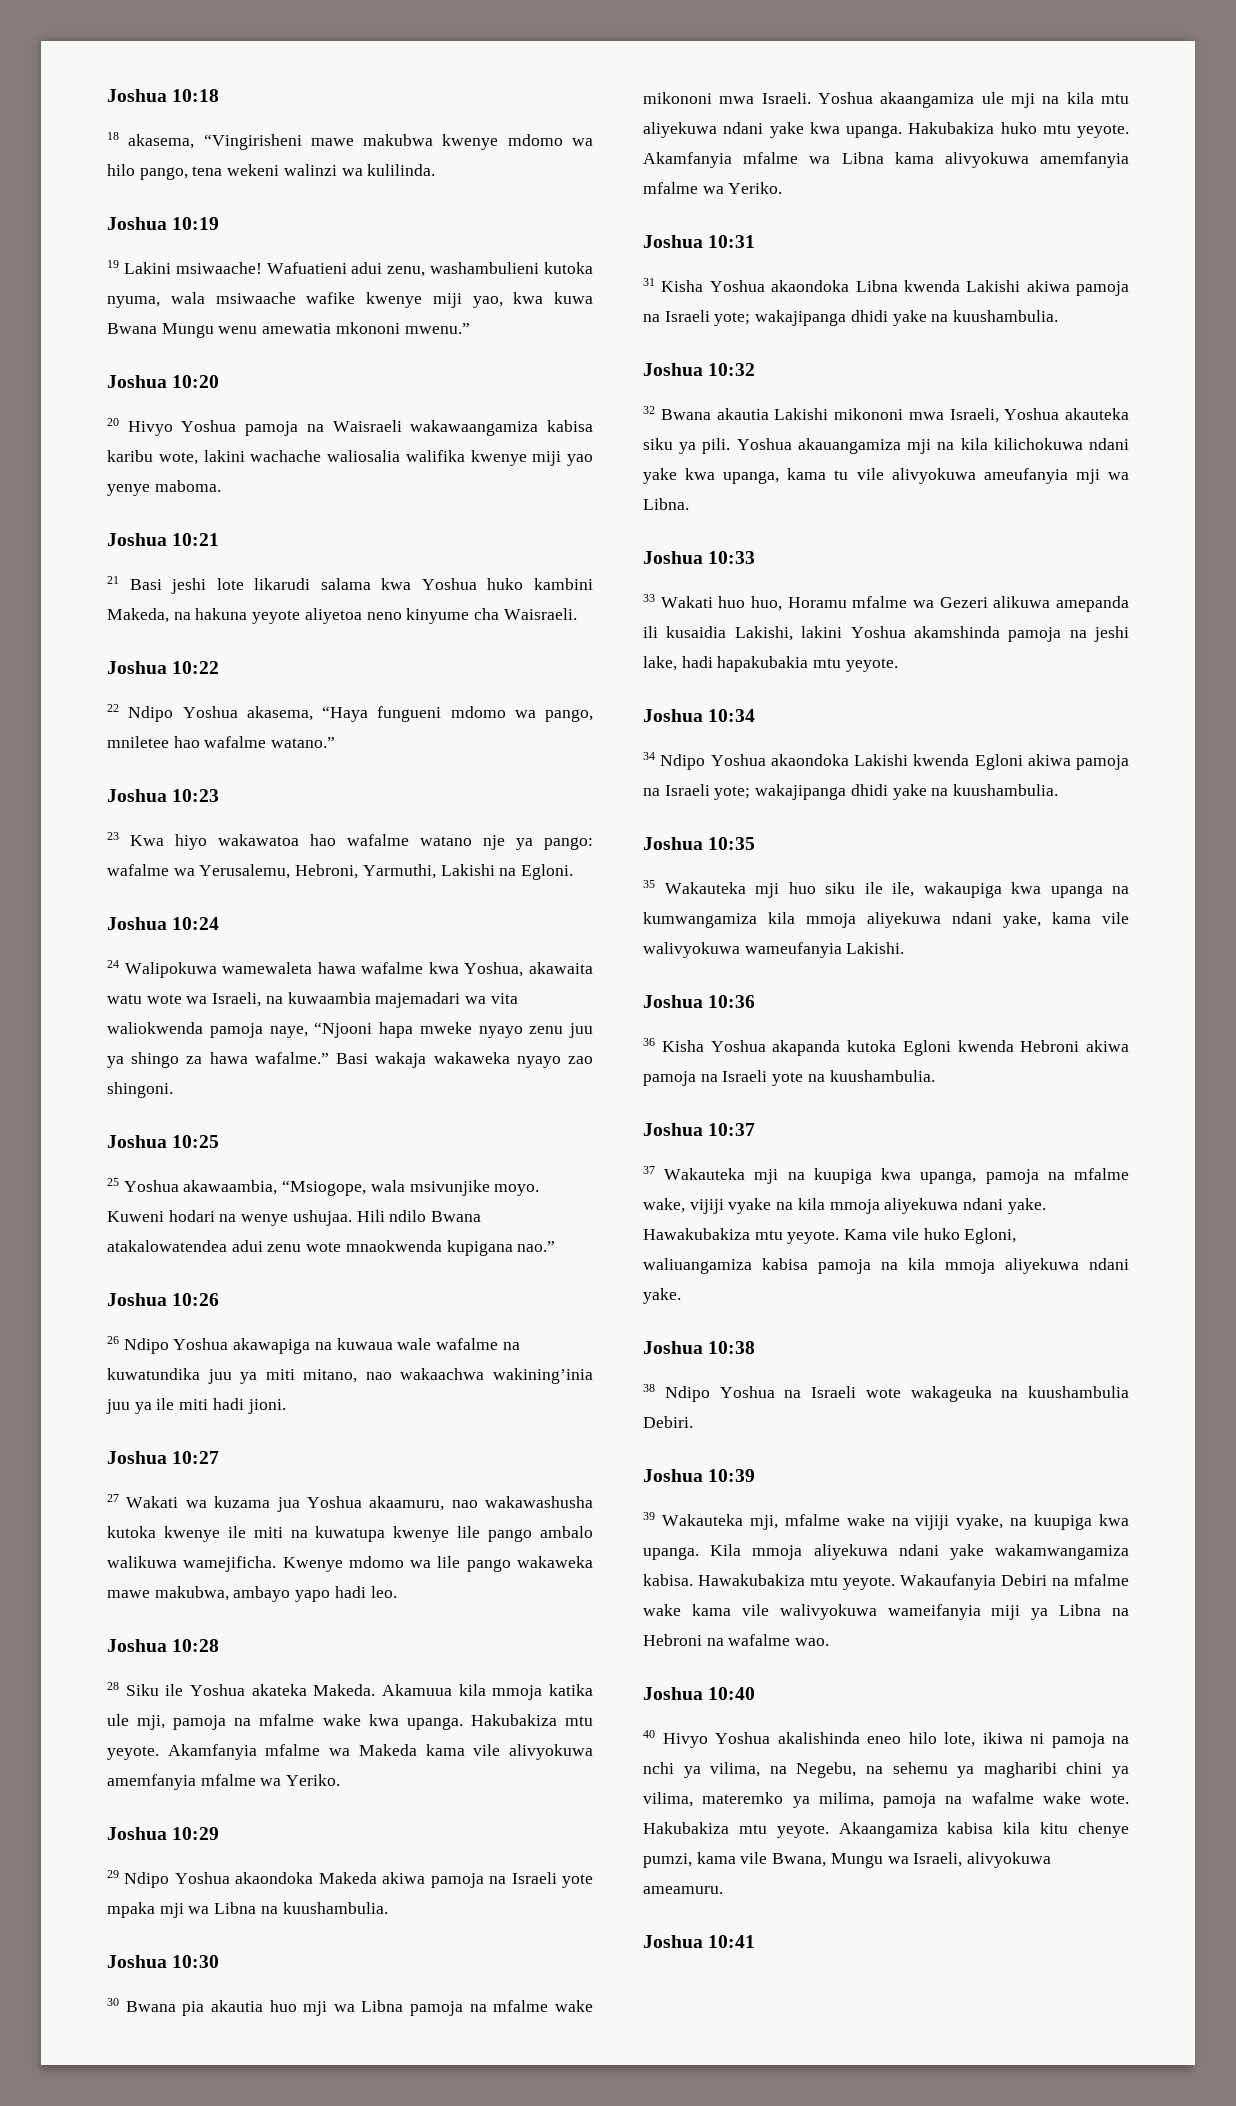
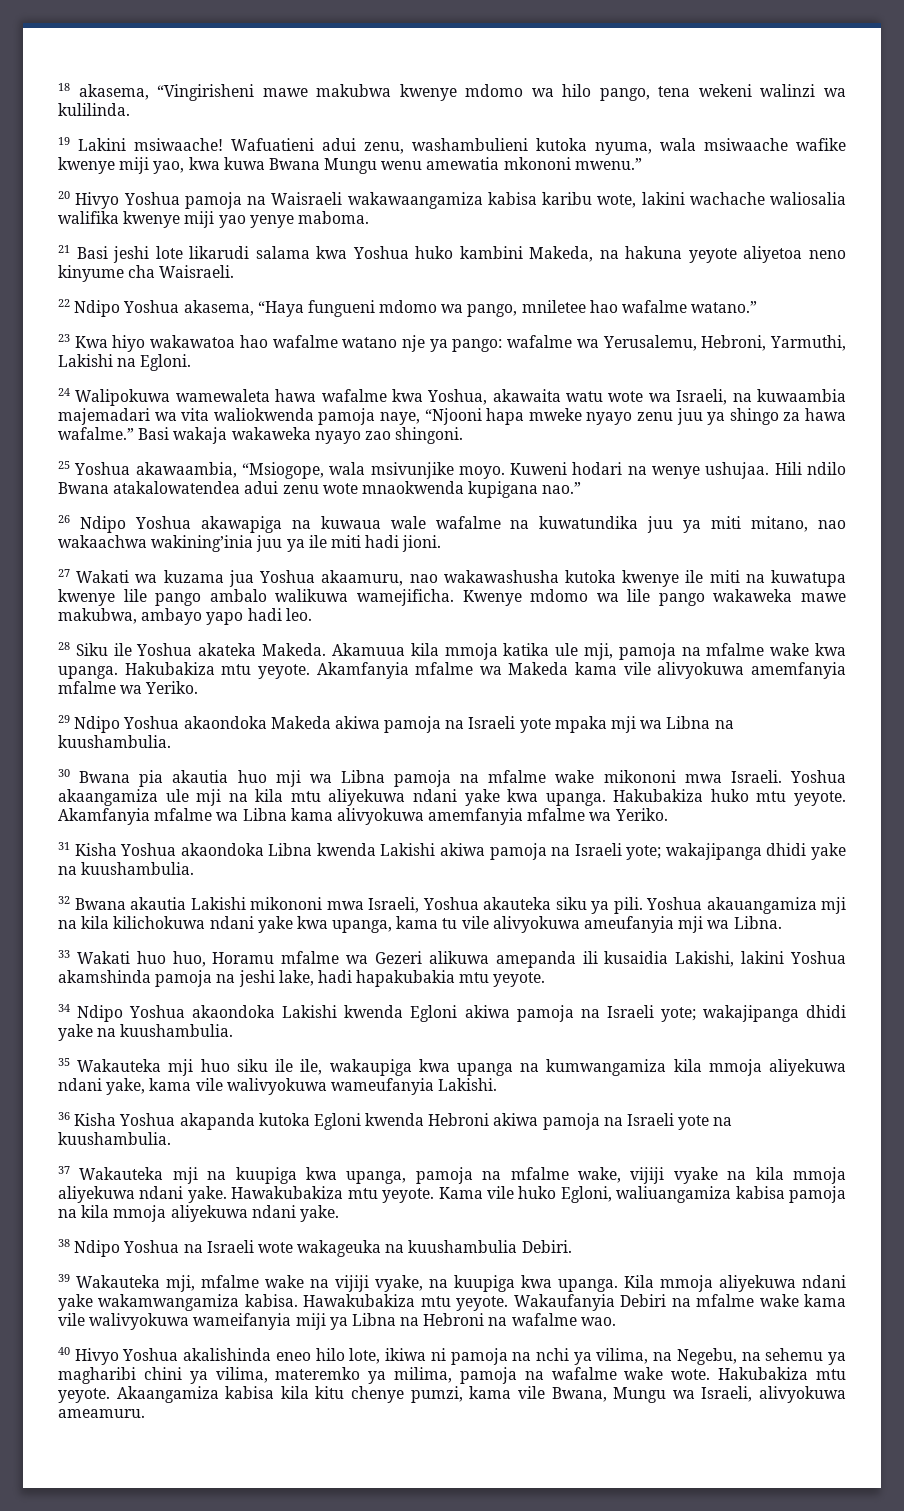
- Joshua 10:18
- Joshua 10:19
- Joshua 10:20
- Joshua 10:21
- Joshua 10:22
- Joshua 10:23
- Joshua 10:24
- Joshua 10:25
- Joshua 10:26
- Joshua 10:27
- Joshua 10:28
- Joshua 10:29
- Joshua 10:30
- Joshua 10:31
- Joshua 10:32
- Joshua 10:33
- Joshua 10:34
- Joshua 10:35
- Joshua 10:36
- Joshua 10:37
- Joshua 10:38
- Joshua 10:39
- Joshua 10:40
- Joshua 10:41

